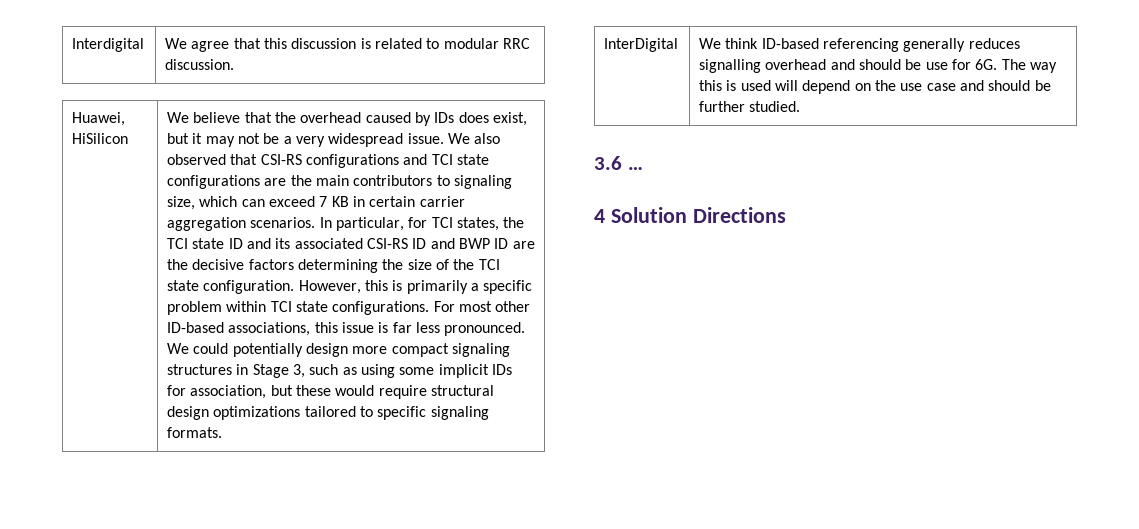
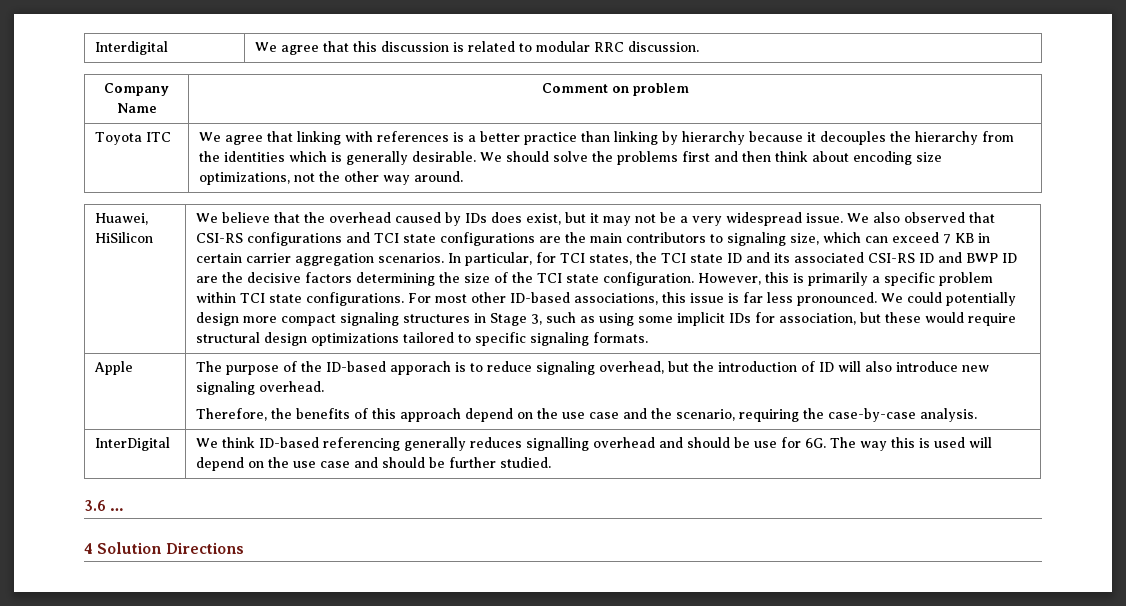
+ Company Name | Comment on problem
+ Toyota ITC | We agree that linking with references is a better practice than linking by hierarchy because it decouples the hierarchy from the identities which is generally desirable. We should solve the problems first and then think about encoding size optimizations, not the other way around.
+ Apple | The purpose of the ID-based apporach is to reduce signaling overhead, but the introduction of ID will also introduce new signaling overhead.
+ Therefore, the benefits of this approach depend on the use case and the scenario, requiring the case-by-case analysis.

